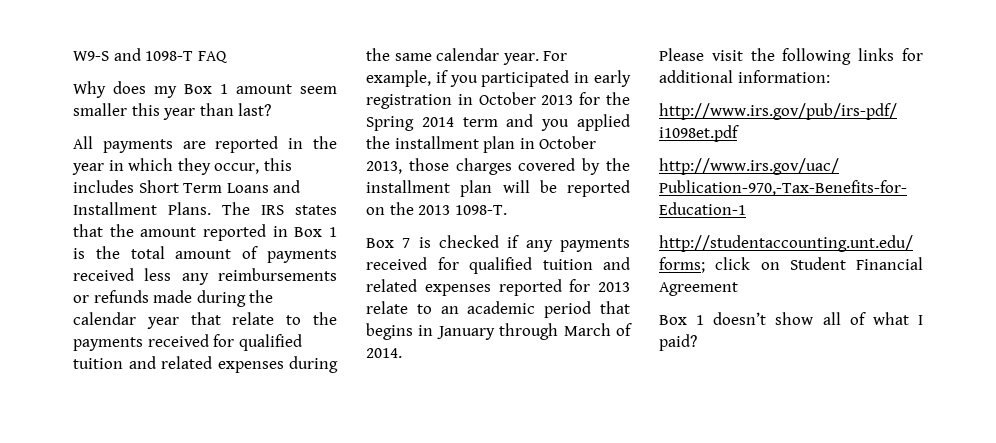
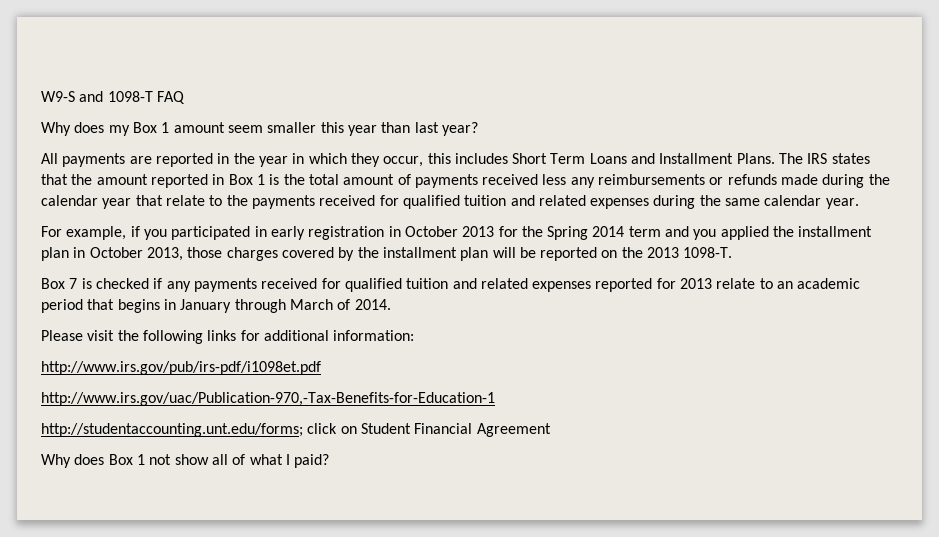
- Why does my Box 1 amount seem smaller this year than last?
+ Why does my Box 1 amount seem smaller this year than last year?
- The IRS states that the amount reported in Box 1 is the total amount of payments received less any reimbursements or refunds made during the calendar year that relate to the payments received for qualified tuition and related expenses during the same calendar year. For example, if you participated in early registration in October 2013 for the Spring 2014 term and you applied the installment plan in October 2013, those charges covered by the installment plan will be reported on the 2013 1098-T.
+ The IRS states that the amount reported in Box 1 is the total amount of payments received less any reimbursements or refunds made during the calendar year that relate to the payments received for qualified tuition and related expenses during the same calendar year.
+ For example, if you participated in early registration in October 2013 for the Spring 2014 term and you applied the installment plan in October 2013, those charges covered by the installment plan will be reported on the 2013 1098-T.
- Box 1 doesn’t show all of what I paid?
+ Why does Box 1 not show all of what I paid?

